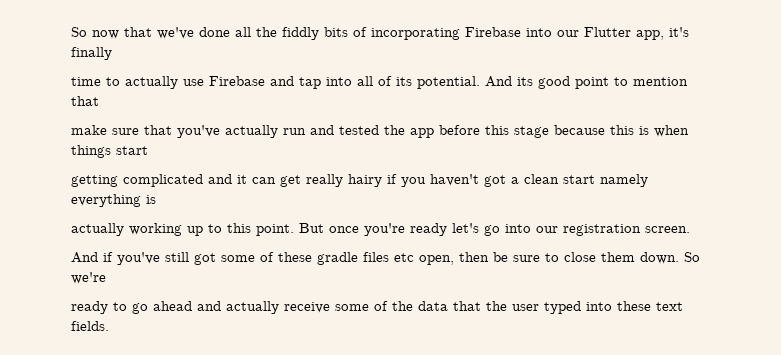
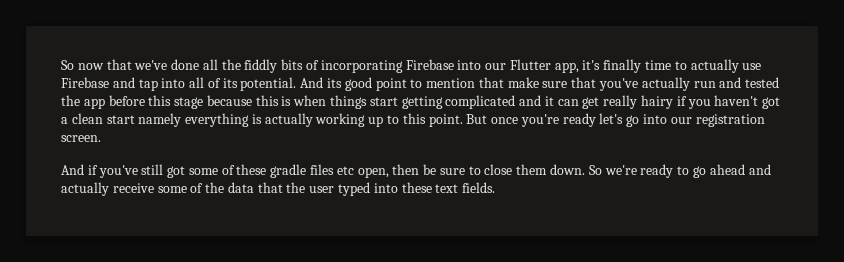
- So now that we've done all the fiddly bits of incorporating Firebase into our Flutter app, it's finally
- time to actually use Firebase and tap into all of its potential.
+ So now that we've done all the fiddly bits of incorporating Firebase into our Flutter app, it's finally time to actually use Firebase and tap into all of its potential.
- And its good point to mention that
- make sure that you've actually run and tested the app before this stage because this is when things start
- getting complicated and it can get really hairy if you haven't got a clean start namely everything is
- actually working up to this point.
+ And its good point to mention that make sure that you've actually run and tested the app before this stage because this is when things start getting complicated and it can get really hairy if you haven't got a clean start namely everything is actually working up to this point.
- So we're
- ready to go ahead and actually receive some of the data that the user typed into these text fields.
+ So we're ready to go ahead and actually receive some of the data that the user typed into these text fields.

